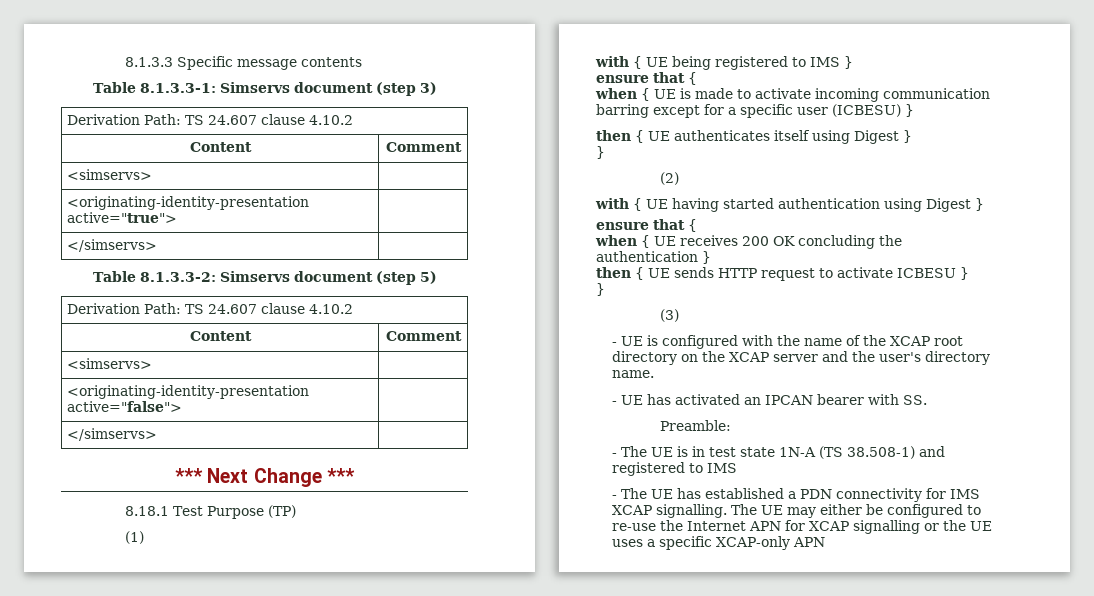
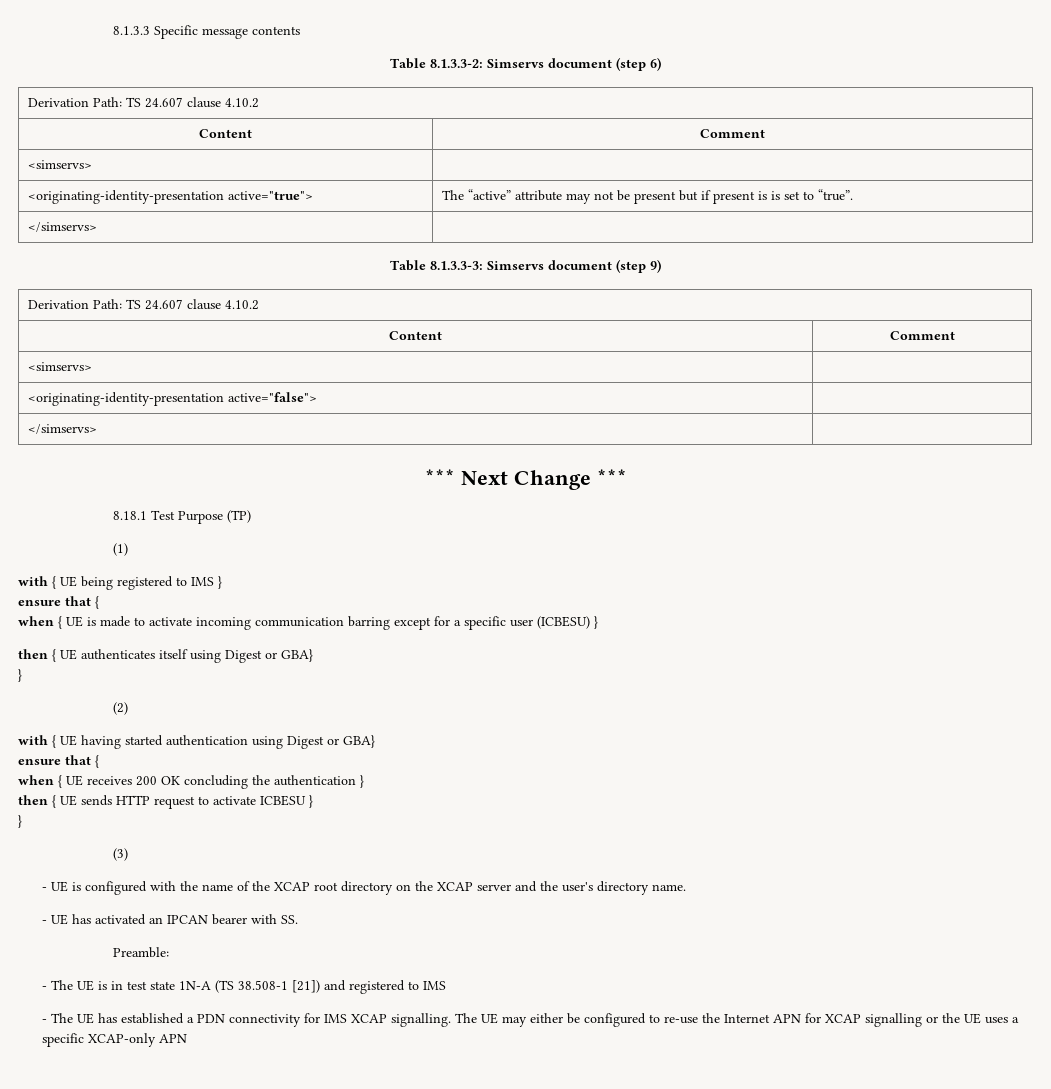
- Table 8.1.3.3-1: Simservs document (step 3)
+ Table 8.1.3.3-2: Simservs document (step 6)
- <originating-identity-presentation active="true"> |
+ <originating-identity-presentation active="true"> | The “active” attribute may not be present but if present is is set to “true”.
- Table 8.1.3.3-2: Simservs document (step 5)
+ Table 8.1.3.3-3: Simservs document (step 9)
- then { UE authenticates itself using Digest }
+ then { UE authenticates itself using Digest or GBA}
- with { UE having started authentication using Digest }
+ with { UE having started authentication using Digest or GBA}
- - The UE is in test state 1N-A (TS 38.508-1) and registered to IMS
+ - The UE is in test state 1N-A (TS 38.508-1 [21]) and registered to IMS

